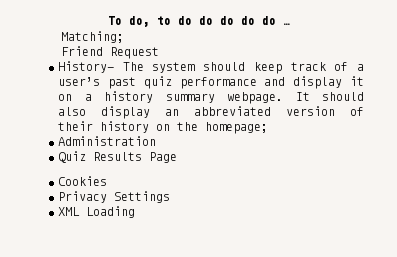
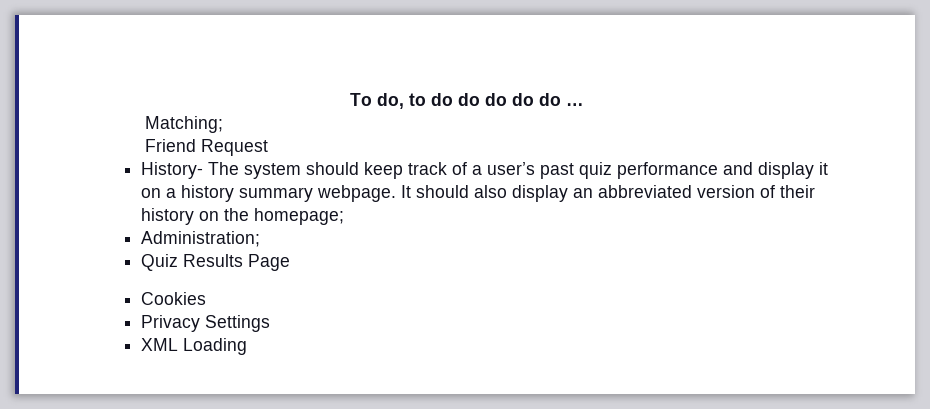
- Administration
+ Administration;

